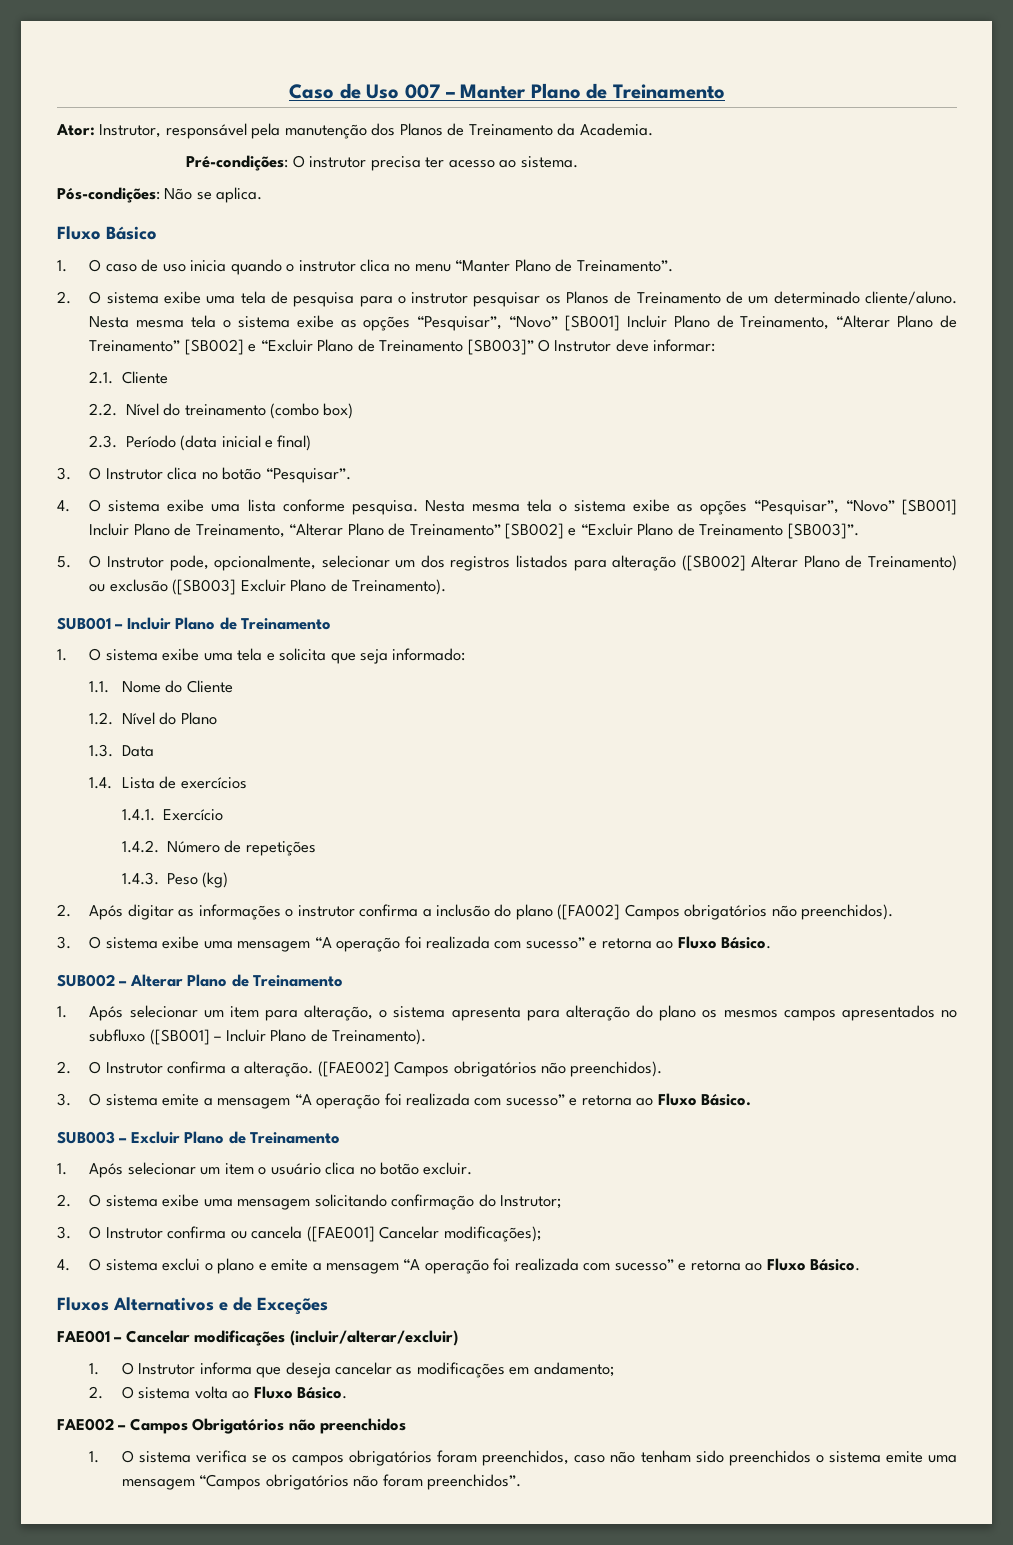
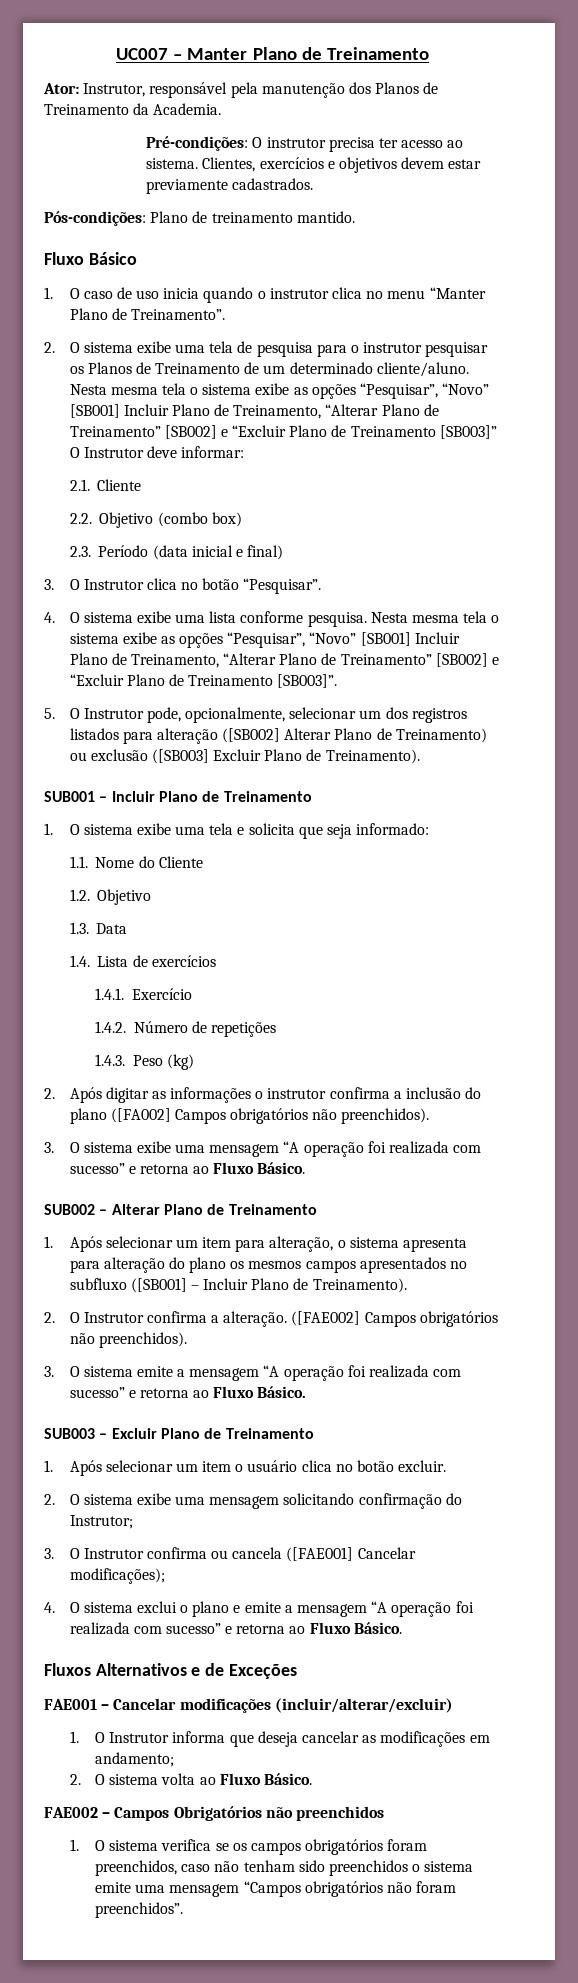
- Caso de Uso 007 – Manter Plano de Treinamento
+ UC007 – Manter Plano de Treinamento
- Pré-condições: O instrutor precisa ter acesso ao sistema.
- Pós-condições: Não se aplica.
+ Pré-condições: O instrutor precisa ter acesso ao sistema. Clientes, exercícios e objetivos devem estar previamente cadastrados.
+ Pós-condições: Plano de treinamento mantido.
- 2.2. Nível do treinamento (combo box)
+ 2.2. Objetivo (combo box)
- 1.2. Nível do Plano
+ 1.2. Objetivo

